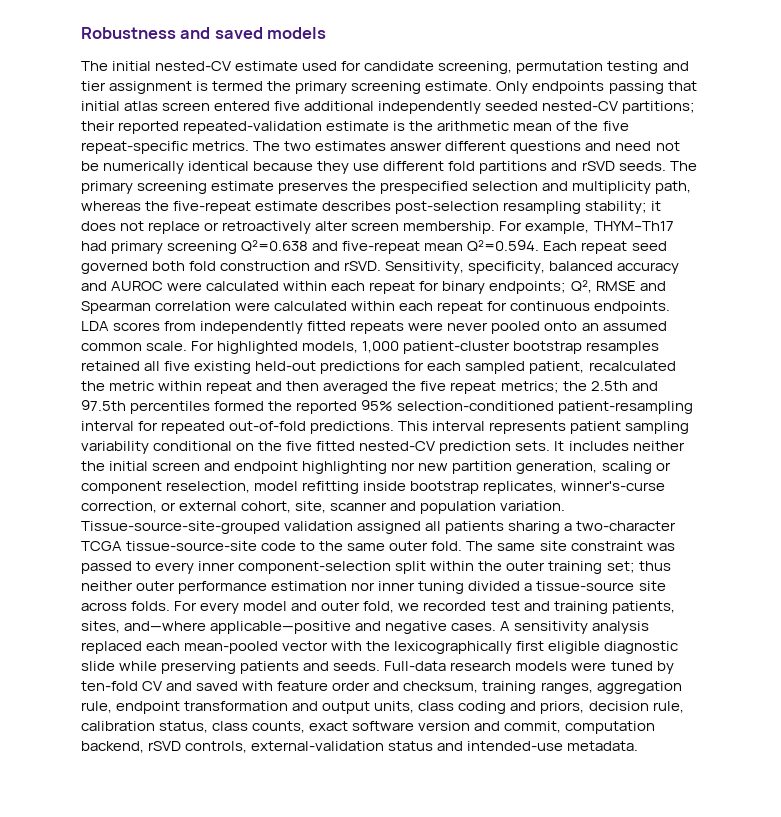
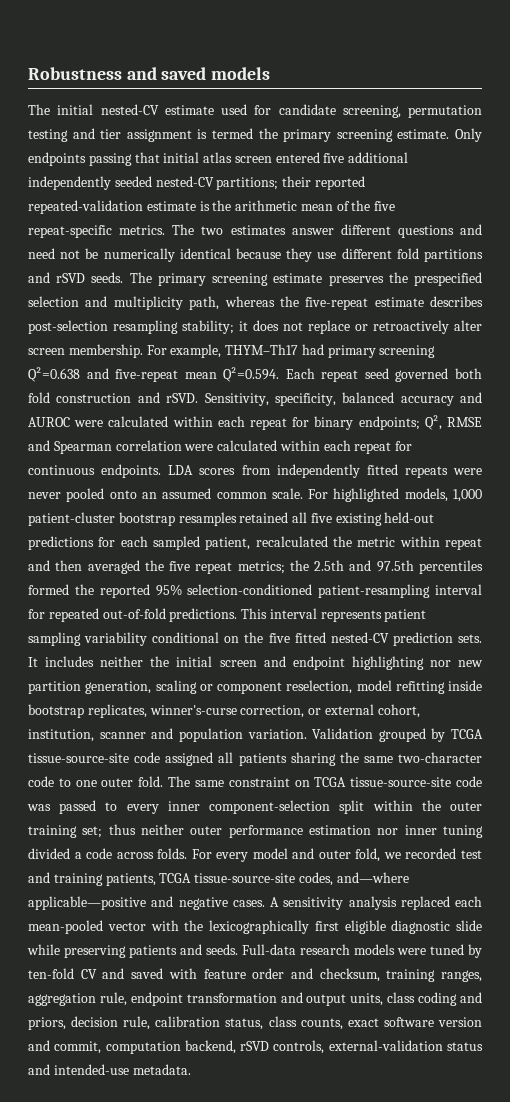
- It includes neither the initial screen and endpoint highlighting nor new partition generation, scaling or component reselection, model refitting inside bootstrap replicates, winner's-curse correction, or external cohort, site, scanner and population variation.
+ It includes neither the initial screen and endpoint highlighting nor new partition generation, scaling or component reselection, model refitting inside bootstrap replicates, winner's-curse correction, or external cohort, institution, scanner and population variation.
- Tissue-source-site-grouped validation assigned all patients sharing a two-character TCGA tissue-source-site code to the same outer fold. The same site constraint was passed to every inner component-selection split within the outer training set; thus neither outer performance estimation nor inner tuning divided a tissue-source site across folds.
+ Validation grouped by TCGA tissue-source-site code assigned all patients sharing the same two-character code to one outer fold. The same constraint on TCGA tissue-source-site code was passed to every inner component-selection split within the outer training set; thus neither outer performance estimation nor inner tuning divided a code across folds.
- For every model and outer fold, we recorded test and training patients, sites, and—where applicable—positive and negative cases.
+ For every model and outer fold, we recorded test and training patients, TCGA tissue-source-site codes, and—where applicable—positive and negative cases.

